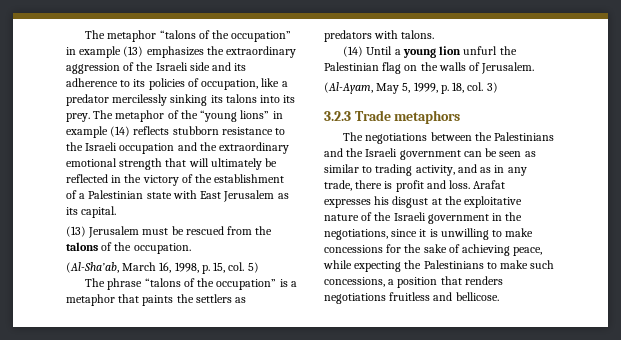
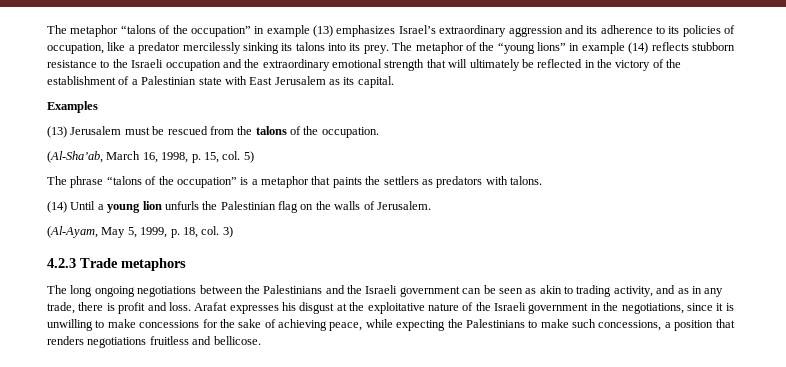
- The metaphor “talons of the occupation” in example (13) emphasizes the extraordinary aggression of the Israeli side and its adherence to its policies of occupation, like a predator mercilessly sinking its talons into its prey.
+ The metaphor “talons of the occupation” in example (13) emphasizes Israel’s extraordinary aggression and its adherence to its policies of occupation, like a predator mercilessly sinking its talons into its prey.
+ Examples
- (14) Until a young lion unfurl the Palestinian flag on the walls of Jerusalem.
+ (14) Until a young lion unfurls the Palestinian flag on the walls of Jerusalem.
- 3.2.3 Trade metaphors
+ 4.2.3 Trade metaphors
- The negotiations between the Palestinians and the Israeli government can be seen as similar to trading activity, and as in any trade, there is profit and loss.
+ The long ongoing negotiations between the Palestinians and the Israeli government can be seen as akin to trading activity, and as in any trade, there is profit and loss.

